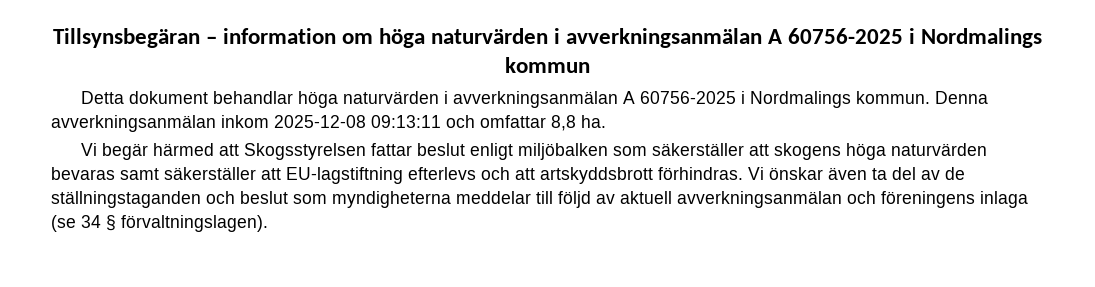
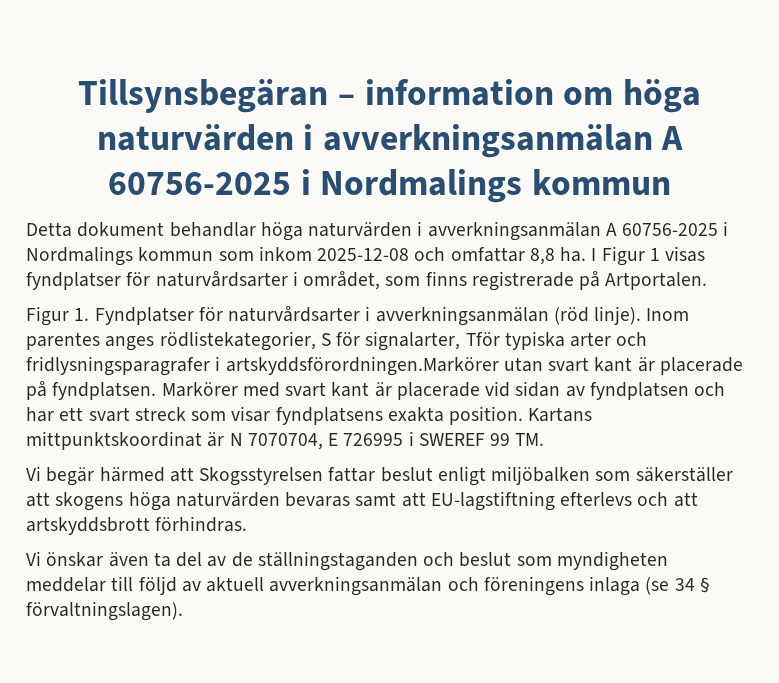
- Detta dokument behandlar höga naturvärden i avverkningsanmälan A 60756-2025 i Nordmalings kommun. Denna avverkningsanmälan inkom 2025-12-08 09:13:11 och omfattar 8,8 ha.
+ Detta dokument behandlar höga naturvärden i avverkningsanmälan A 60756-2025 i Nordmalings kommun som inkom 2025-12-08 och omfattar 8,8 ha. I Figur 1 visas fyndplatser för naturvårdsarter i området, som finns registrerade på Artportalen.
+ Figur 1. Fyndplatser för naturvårdsarter i avverkningsanmälan (röd linje). Inom parentes anges rödlistekategorier, S för signalarter, Tför typiska arter och fridlysningsparagrafer i artskyddsförordningen.Markörer utan svart kant är placerade på fyndplatsen. Markörer med svart kant är placerade vid sidan av fyndplatsen och har ett svart streck som visar fyndplatsens exakta position. Kartans mittpunktskoordinat är N 7070704, E 726995 i SWEREF 99 TM.
- Vi begär härmed att Skogsstyrelsen fattar beslut enligt miljöbalken som säkerställer att skogens höga naturvärden bevaras samt säkerställer att EU-lagstiftning efterlevs och att artskyddsbrott förhindras. Vi önskar även ta del av de ställningstaganden och beslut som myndigheterna meddelar till följd av aktuell avverkningsanmälan och föreningens inlaga (se 34 § förvaltningslagen).
+ Vi begär härmed att Skogsstyrelsen fattar beslut enligt miljöbalken som säkerställer att skogens höga naturvärden bevaras samt att EU-lagstiftning efterlevs och att artskyddsbrott förhindras.
+ Vi önskar även ta del av de ställningstaganden och beslut som myndigheten meddelar till följd av aktuell avverkningsanmälan och föreningens inlaga (se 34 § förvaltningslagen).

